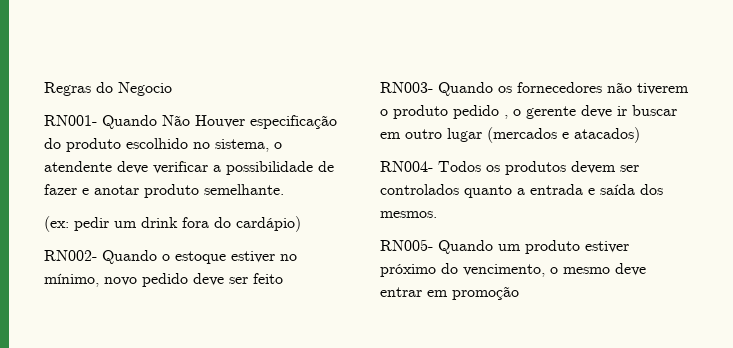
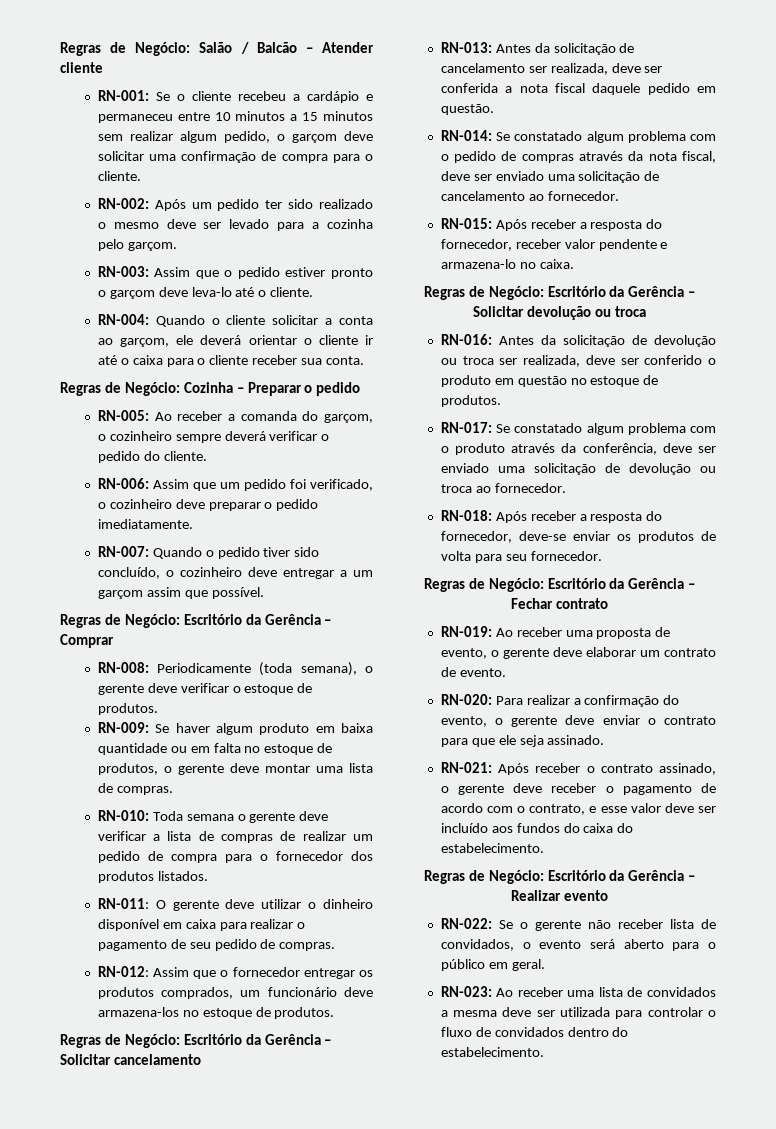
- Regras do Negocio
- RN001- Quando Não Houver especificação do produto escolhido no sistema, o atendente deve verificar a possibilidade de fazer e anotar produto semelhante.
- (ex: pedir um drink fora do cardápio)
- RN002- Quando o estoque estiver no mínimo, novo pedido deve ser feito
- RN003- Quando os fornecedores não tiverem o produto pedido , o gerente deve ir buscar em outro lugar (mercados e atacados)
- RN004- Todos os produtos devem ser controlados quanto a entrada e saída dos mesmos.
- RN005- Quando um produto estiver próximo do vencimento, o mesmo deve entrar em promoção
+ Regras de Negócio: Salão / Balcão – Atender cliente
+ RN-001: Se o cliente recebeu a cardápio e permaneceu entre 10 minutos a 15 minutos sem realizar algum pedido, o garçom deve solicitar uma confirmação de compra para o cliente.
+ RN-002: Após um pedido ter sido realizado o mesmo deve ser levado para a cozinha pelo garçom.
+ RN-003: Assim que o pedido estiver pronto o garçom deve leva-lo até o cliente.
+ RN-004: Quando o cliente solicitar a conta ao garçom, ele deverá orientar o cliente ir até o caixa para o cliente receber sua conta.
+ Regras de Negócio: Cozinha – Preparar o pedido
+ RN-005: Ao receber a comanda do garçom, o cozinheiro sempre deverá verificar o pedido do cliente.
+ RN-006: Assim que um pedido foi verificado, o cozinheiro deve preparar o pedido imediatamente.
+ RN-007: Quando o pedido tiver sido concluído, o cozinheiro deve entregar a um garçom assim que possível.
+ Regras de Negócio: Escritório da Gerência – Comprar
+ RN-008: Periodicamente (toda semana), o gerente deve verificar o estoque de produtos.
+ RN-009: Se haver algum produto em baixa quantidade ou em falta no estoque de produtos, o gerente deve montar uma lista de compras.
+ RN-010: Toda semana o gerente deve verificar a lista de compras de realizar um pedido de compra para o fornecedor dos produtos listados.
+ RN-011: O gerente deve utilizar o dinheiro disponível em caixa para realizar o pagamento de seu pedido de compras.
+ RN-012: Assim que o fornecedor entregar os produtos comprados, um funcionário deve armazena-los no estoque de produtos.
+ Regras de Negócio: Escritório da Gerência – Solicitar cancelamento
+ RN-013: Antes da solicitação de cancelamento ser realizada, deve ser conferida a nota fiscal daquele pedido em questão.
+ RN-014: Se constatado algum problema com o pedido de compras através da nota fiscal, deve ser enviado uma solicitação de cancelamento ao fornecedor.
+ RN-015: Após receber a resposta do fornecedor, receber valor pendente e armazena-lo no caixa.
+ Regras de Negócio: Escritório da Gerência – Solicitar devolução ou troca
+ RN-016: Antes da solicitação de devolução ou troca ser realizada, deve ser conferido o produto em questão no estoque de produtos.
+ RN-017: Se constatado algum problema com o produto através da conferência, deve ser enviado uma solicitação de devolução ou troca ao fornecedor.
+ RN-018: Após receber a resposta do fornecedor, deve-se enviar os produtos de volta para seu fornecedor.
+ Regras de Negócio: Escritório da Gerência – Fechar contrato
+ RN-019: Ao receber uma proposta de evento, o gerente deve elaborar um contrato de evento.
+ RN-020: Para realizar a confirmação do evento, o gerente deve enviar o contrato para que ele seja assinado.
+ RN-021: Após receber o contrato assinado, o gerente deve receber o pagamento de acordo com o contrato, e esse valor deve ser incluído aos fundos do caixa do estabelecimento.
+ Regras de Negócio: Escritório da Gerência – Realizar evento
+ RN-022: Se o gerente não receber lista de convidados, o evento será aberto para o público em geral.
+ RN-023: Ao receber uma lista de convidados a mesma deve ser utilizada para controlar o fluxo de convidados dentro do estabelecimento.

